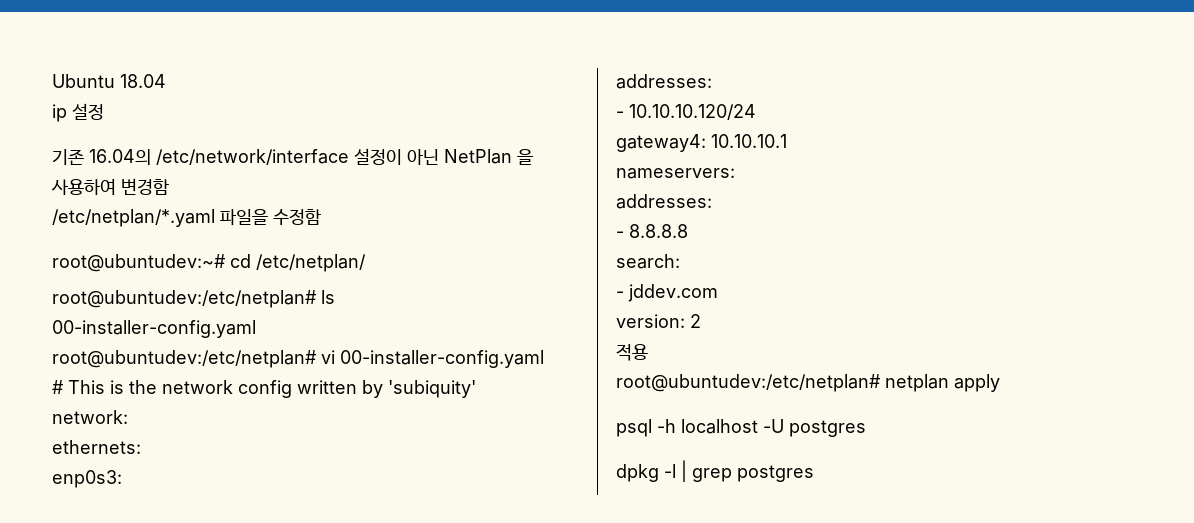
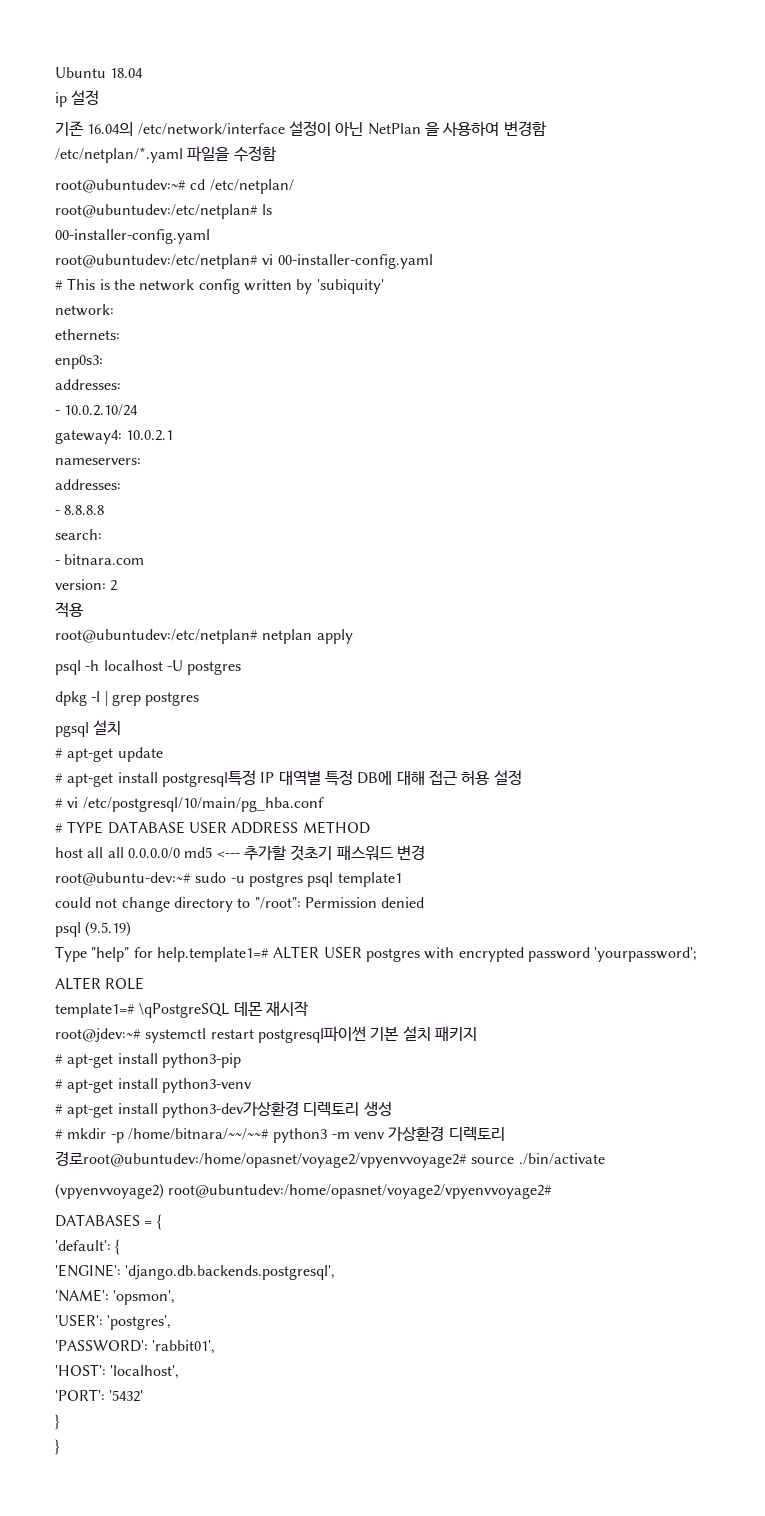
- - 10.10.10.120/24
+ - 10.0.2.10/24
- gateway4: 10.10.10.1
+ gateway4: 10.0.2.1
- - jddev.com
+ - bitnara.com
+ pgsql 설치
+ # apt-get update
+ # apt-get install postgresql특정 IP 대역별 특정 DB에 대해 접근 허용 설정
+ # vi /etc/postgresql/10/main/pg_hba.conf
+ # TYPE DATABASE USER ADDRESS METHOD
+ host all all 0.0.0.0/0 md5 <--- 추가할 것초기 패스워드 변경
+ root@ubuntu-dev:~# sudo -u postgres psql template1
+ could not change directory to "/root": Permission denied
+ psql (9.5.19)
+ Type "help" for help.template1=# ALTER USER postgres with encrypted password 'yourpassword';
+ ALTER ROLE
+ template1=# \qPostgreSQL 데몬 재시작
+ root@jdev:~# systemctl restart postgresql파이썬 기본 설치 패키지
+ # apt-get install python3-pip
+ # apt-get install python3-venv
+ # apt-get install python3-dev가상환경 디렉토리 생성
+ # mkdir -p /home/bitnara/~~/~~# python3 -m venv 가상환경 디렉토리 경로root@ubuntudev:/home/opasnet/voyage2/vpyenvvoyage2# source ./bin/activate
+ (vpyenvvoyage2) root@ubuntudev:/home/opasnet/voyage2/vpyenvvoyage2#
+ DATABASES = {
+ 'default': {
+ 'ENGINE': 'django.db.backends.postgresql',
+ 'NAME': 'opsmon',
+ 'USER': 'postgres',
+ 'PASSWORD': 'rabbit01',
+ 'HOST': 'localhost',
+ 'PORT': '5432'
+ }
+ }

